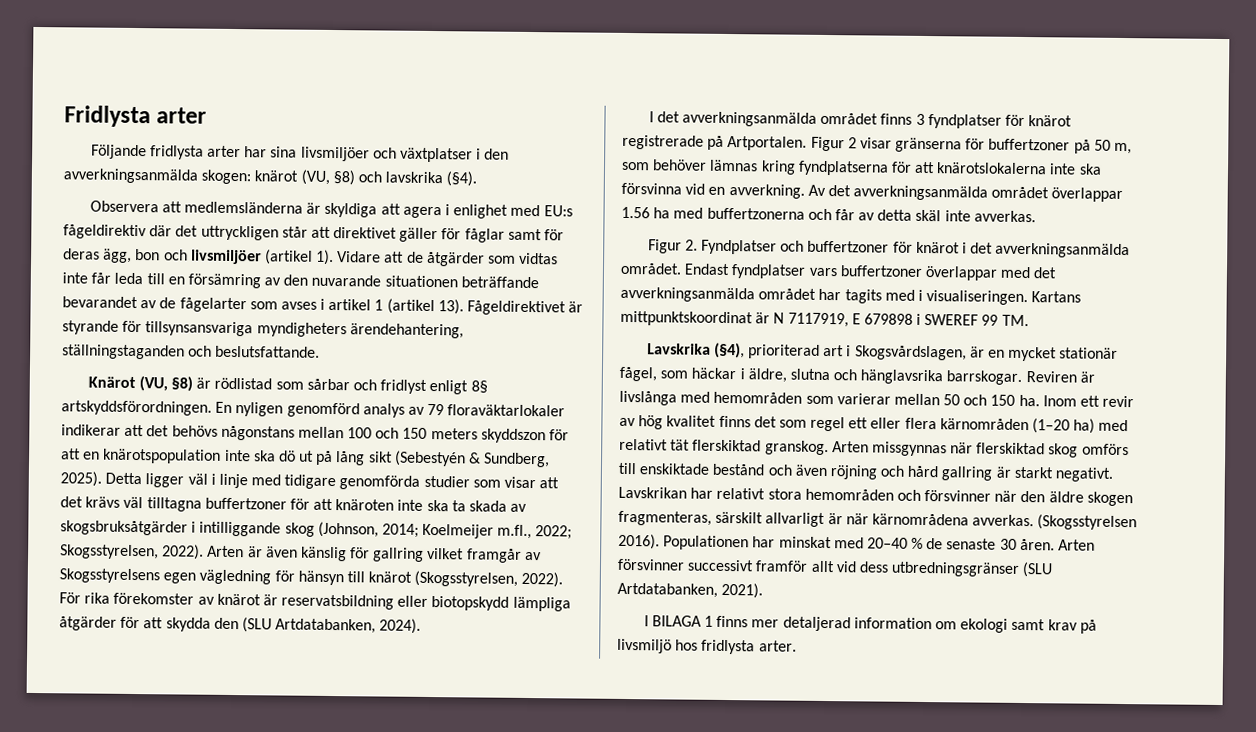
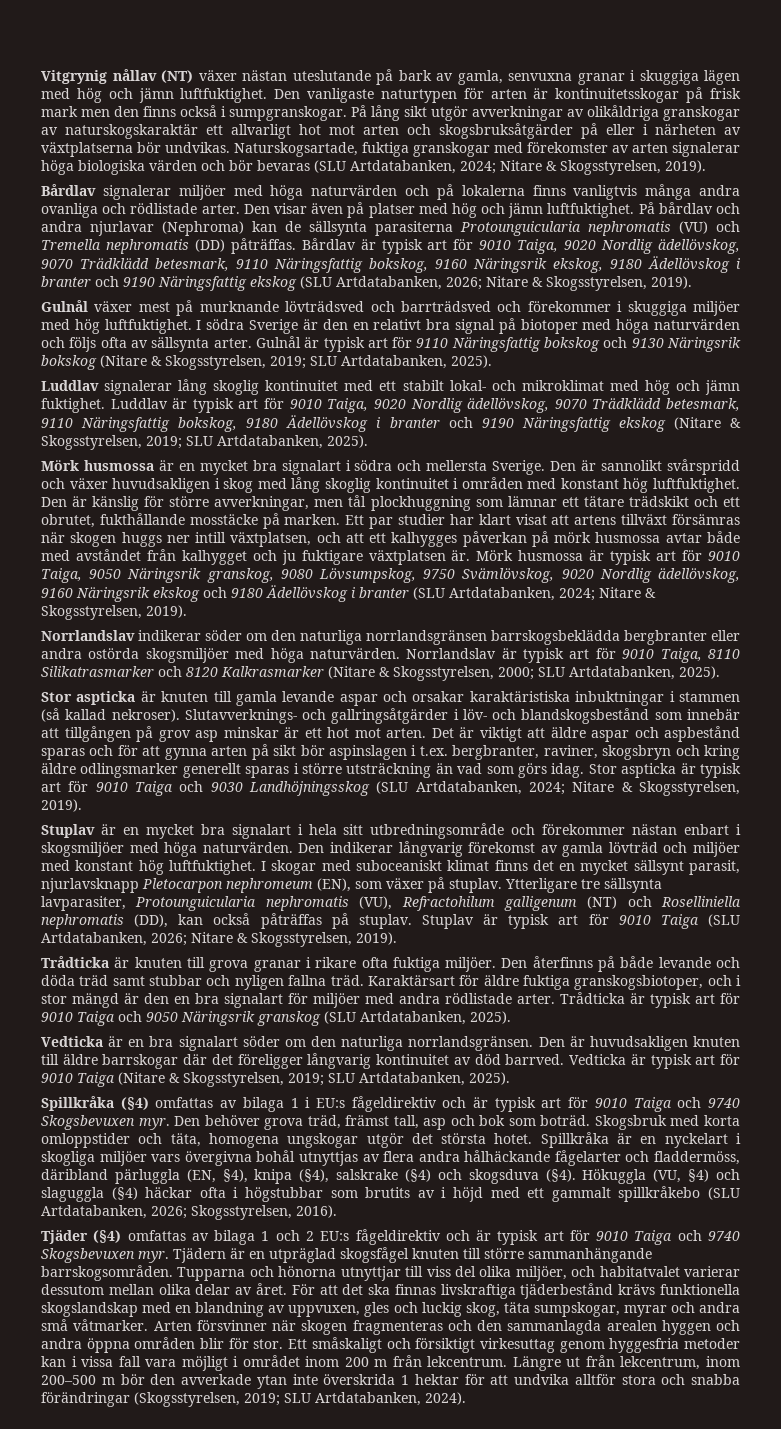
- Fridlysta arter
- Följande fridlysta arter har sina livsmiljöer och växtplatser i den avverkningsanmälda skogen: knärot (VU, §8) och lavskrika (§4).
- Observera att medlemsländerna är skyldiga att agera i enlighet med EU:s fågeldirektiv där det uttryckligen står att direktivet gäller för fåglar samt för deras ägg, bon och livsmiljöer (artikel 1). Vidare att de åtgärder som vidtas inte får leda till en försämring av den nuvarande situationen beträffande bevarandet av de fågelarter som avses i artikel 1 (artikel 13). Fågeldirektivet är styrande för tillsynsansvariga myndigheters ärendehantering, ställningstaganden och beslutsfattande.
- Knärot (VU, §8) är rödlistad som sårbar och fridlyst enligt 8§ artskyddsförordningen. En nyligen genomförd analys av 79 floraväktarlokaler indikerar att det behövs någonstans mellan 100 och 150 meters skyddszon för att en knärotspopulation inte ska dö ut på lång sikt (Sebestyén & Sundberg, 2025). Detta ligger väl i linje med tidigare genomförda studier som visar att det krävs väl tilltagna buffertzoner för att knäroten inte ska ta skada av skogsbruksåtgärder i intilliggande skog (Johnson, 2014; Koelmeijer m.fl., 2022; Skogsstyrelsen, 2022). Arten är även känslig för gallring vilket framgår av Skogsstyrelsens egen vägledning för hänsyn till knärot (Skogsstyrelsen, 2022). För rika förekomster av knärot är reservatsbildning eller biotopskydd lämpliga åtgärder för att skydda den (SLU Artdatabanken, 2024).
- I det avverkningsanmälda området finns 3 fyndplatser för knärot registrerade på Artportalen. Figur 2 visar gränserna för buffertzoner på 50 m, som behöver lämnas kring fyndplatserna för att knärotslokalerna inte ska försvinna vid en avverkning. Av det avverkningsanmälda området överlappar 1.56 ha med buffertzonerna och får av detta skäl inte avverkas.
- Figur 2. Fyndplatser och buffertzoner för knärot i det avverkningsanmälda området. Endast fyndplatser vars buffertzoner överlappar med det avverkningsanmälda området har tagits med i visualiseringen. Kartans mittpunktskoordinat är N 7117919, E 679898 i SWEREF 99 TM.
- Lavskrika (§4), prioriterad art i Skogsvårdslagen, är en mycket stationär fågel, som häckar i äldre, slutna och hänglavsrika barrskogar. Reviren är livslånga med hemområden som varierar mellan 50 och 150 ha. Inom ett revir av hög kvalitet finns det som regel ett eller flera kärnområden (1–20 ha) med relativt tät flerskiktad granskog. Arten missgynnas när flerskiktad skog omförs till enskiktade bestånd och även röjning och hård gallring är starkt negativt. Lavskrikan har relativt stora hemområden och försvinner när den äldre skogen fragmenteras, särskilt allvarligt är när kärnområdena avverkas. (Skogsstyrelsen 2016). Populationen har minskat med 20–40 % de senaste 30 åren. Arten försvinner successivt framför allt vid dess utbredningsgränser (SLU Artdatabanken, 2021).
- I BILAGA 1 finns mer detaljerad information om ekologi samt krav på livsmiljö hos fridlysta arter.
+ Vitgrynig nållav (NT) växer nästan uteslutande på bark av gamla, senvuxna granar i skuggiga lägen med hög och jämn luftfuktighet. Den vanligaste naturtypen för arten är kontinuitetsskogar på frisk mark men den finns också i sumpgranskogar. På lång sikt utgör avverkningar av olikåldriga granskogar av naturskogskaraktär ett allvarligt hot mot arten och skogsbruksåtgärder på eller i närheten av växtplatserna bör undvikas. Naturskogsartade, fuktiga granskogar med förekomster av arten signalerar höga biologiska värden och bör bevaras (SLU Artdatabanken, 2024; Nitare & Skogsstyrelsen, 2019).
+ Bårdlav signalerar miljöer med höga naturvärden och på lokalerna finns vanligtvis många andra ovanliga och rödlistade arter. Den visar även på platser med hög och jämn luftfuktighet. På bårdlav och andra njurlavar (Nephroma) kan de sällsynta parasiterna Protounguicularia nephromatis (VU) och Tremella nephromatis (DD) påträffas. Bårdlav är typisk art för 9010 Taiga, 9020 Nordlig ädellövskog, 9070 Trädklädd betesmark, 9110 Näringsfattig bokskog, 9160 Näringsrik ekskog, 9180 Ädellövskog i branter och 9190 Näringsfattig ekskog (SLU Artdatabanken, 2026; Nitare & Skogsstyrelsen, 2019).
+ Gulnål växer mest på murknande lövträdsved och barrträdsved och förekommer i skuggiga miljöer med hög luftfuktighet. I södra Sverige är den en relativt bra signal på biotoper med höga naturvärden och följs ofta av sällsynta arter. Gulnål är typisk art för 9110 Näringsfattig bokskog och 9130 Näringsrik bokskog (Nitare & Skogsstyrelsen, 2019; SLU Artdatabanken, 2025).
+ Luddlav signalerar lång skoglig kontinuitet med ett stabilt lokal- och mikroklimat med hög och jämn fuktighet. Luddlav är typisk art för 9010 Taiga, 9020 Nordlig ädellövskog, 9070 Trädklädd betesmark, 9110 Näringsfattig bokskog, 9180 Ädellövskog i branter och 9190 Näringsfattig ekskog (Nitare & Skogsstyrelsen, 2019; SLU Artdatabanken, 2025).
+ Mörk husmossa är en mycket bra signalart i södra och mellersta Sverige. Den är sannolikt svårspridd och växer huvudsakligen i skog med lång skoglig kontinuitet i områden med konstant hög luftfuktighet. Den är känslig för större avverkningar, men tål plockhuggning som lämnar ett tätare trädskikt och ett obrutet, fukthållande mosstäcke på marken. Ett par studier har klart visat att artens tillväxt försämras när skogen huggs ner intill växtplatsen, och att ett kalhygges påverkan på mörk husmossa avtar både med avståndet från kalhygget och ju fuktigare växtplatsen är. Mörk husmossa är typisk art för 9010 Taiga, 9050 Näringsrik granskog, 9080 Lövsumpskog, 9750 Svämlövskog, 9020 Nordlig ädellövskog, 9160 Näringsrik ekskog och 9180 Ädellövskog i branter (SLU Artdatabanken, 2024; Nitare & Skogsstyrelsen, 2019).
+ Norrlandslav indikerar söder om den naturliga norrlandsgränsen barrskogsbeklädda bergbranter eller andra ostörda skogsmiljöer med höga naturvärden. Norrlandslav är typisk art för 9010 Taiga, 8110 Silikatrasmarker och 8120 Kalkrasmarker (Nitare & Skogsstyrelsen, 2000; SLU Artdatabanken, 2025).
+ Stor aspticka är knuten till gamla levande aspar och orsakar karaktäristiska inbuktningar i stammen (så kallad nekroser). Slutavverknings- och gallringsåtgärder i löv- och blandskogsbestånd som innebär att tillgången på grov asp minskar är ett hot mot arten. Det är viktigt att äldre aspar och aspbestånd sparas och för att gynna arten på sikt bör aspinslagen i t.ex. bergbranter, raviner, skogsbryn och kring äldre odlingsmarker generellt sparas i större utsträckning än vad som görs idag. Stor aspticka är typisk art för 9010 Taiga och 9030 Landhöjningsskog (SLU Artdatabanken, 2024; Nitare & Skogsstyrelsen, 2019).
+ Stuplav är en mycket bra signalart i hela sitt utbredningsområde och förekommer nästan enbart i skogsmiljöer med höga naturvärden. Den indikerar långvarig förekomst av gamla lövträd och miljöer med konstant hög luftfuktighet. I skogar med suboceaniskt klimat finns det en mycket sällsynt parasit, njurlavsknapp Pletocarpon nephromeum (EN), som växer på stuplav. Ytterligare tre sällsynta lavparasiter, Protounguicularia nephromatis (VU), Refractohilum galligenum (NT) och Roselliniella nephromatis (DD), kan också påträffas på stuplav. Stuplav är typisk art för 9010 Taiga (SLU Artdatabanken, 2026; Nitare & Skogsstyrelsen, 2019).
+ Trådticka är knuten till grova granar i rikare ofta fuktiga miljöer. Den återfinns på både levande och döda träd samt stubbar och nyligen fallna träd. Karaktärsart för äldre fuktiga granskogsbiotoper, och i stor mängd är den en bra signalart för miljöer med andra rödlistade arter. Trådticka är typisk art för 9010 Taiga och 9050 Näringsrik granskog (SLU Artdatabanken, 2025).
+ Vedticka är en bra signalart söder om den naturliga norrlandsgränsen. Den är huvudsakligen knuten till äldre barrskogar där det föreligger långvarig kontinuitet av död barrved. Vedticka är typisk art för 9010 Taiga (Nitare & Skogsstyrelsen, 2019; SLU Artdatabanken, 2025).
+ Spillkråka (§4) omfattas av bilaga 1 i EU:s fågeldirektiv och är typisk art för 9010 Taiga och 9740 Skogsbevuxen myr. Den behöver grova träd, främst tall, asp och bok som boträd. Skogsbruk med korta omloppstider och täta, homogena ungskogar utgör det största hotet. Spillkråka är en nyckelart i skogliga miljöer vars övergivna bohål utnyttjas av flera andra hålhäckande fågelarter och fladdermöss, däribland pärluggla (EN, §4), knipa (§4), salskrake (§4) och skogsduva (§4). Hökuggla (VU, §4) och slaguggla (§4) häckar ofta i högstubbar som brutits av i höjd med ett gammalt spillkråkebo (SLU Artdatabanken, 2026; Skogsstyrelsen, 2016).
+ Tjäder (§4) omfattas av bilaga 1 och 2 EU:s fågeldirektiv och är typisk art för 9010 Taiga och 9740 Skogsbevuxen myr. Tjädern är en utpräglad skogsfågel knuten till större sammanhängande barrskogsområden. Tupparna och hönorna utnyttjar till viss del olika miljöer, och habitatvalet varierar dessutom mellan olika delar av året. För att det ska finnas livskraftiga tjäderbestånd krävs funktionella skogslandskap med en blandning av uppvuxen, gles och luckig skog, täta sumpskogar, myrar och andra små våtmarker. Arten försvinner när skogen fragmenteras och den sammanlagda arealen hyggen och andra öppna områden blir för stor. Ett småskaligt och försiktigt virkesuttag genom hyggesfria metoder kan i vissa fall vara möjligt i området inom 200 m från lekcentrum. Längre ut från lekcentrum, inom 200–500 m bör den avverkade ytan inte överskrida 1 hektar för att undvika alltför stora och snabba förändringar (Skogsstyrelsen, 2019; SLU Artdatabanken, 2024).

